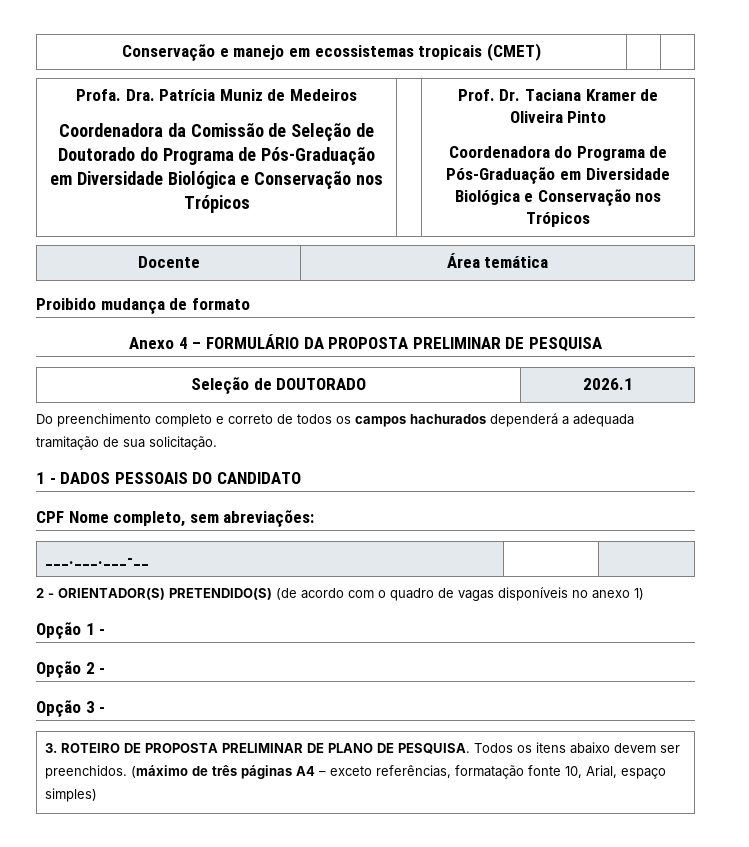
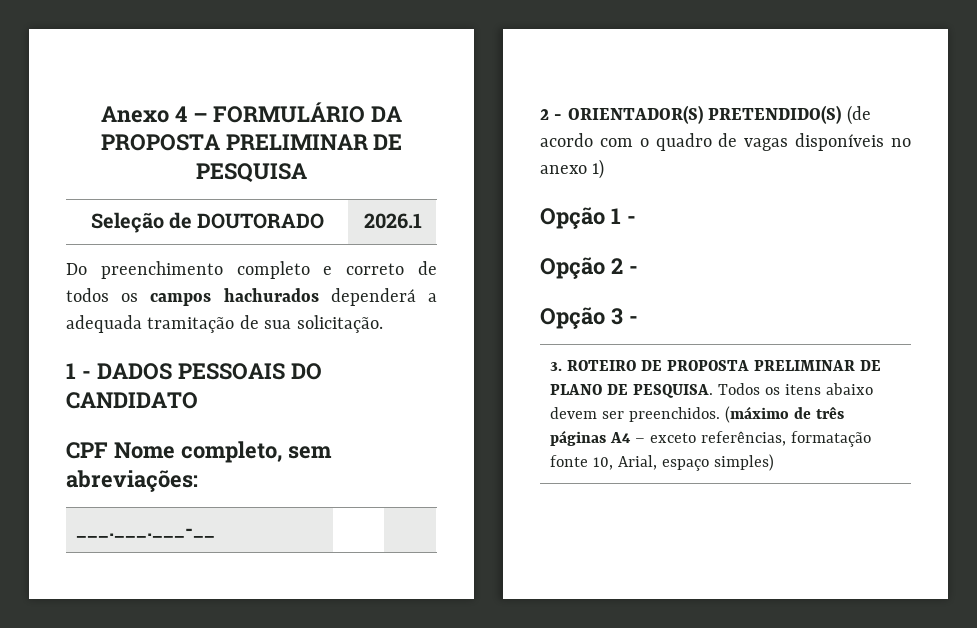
- Conservação e manejo em ecossistemas tropicais (CMET) | |
- Profa. Dra. Patrícia Muniz de Medeiros
- Coordenadora da Comissão de Seleção de Doutorado do Programa de Pós-Graduação em Diversidade Biológica e Conservação nos Trópicos | | Prof. Dr. Taciana Kramer de Oliveira Pinto
- Coordenadora do Programa de Pós-Graduação em Diversidade Biológica e Conservação nos Trópicos
- Docente | Área temática
- Proibido mudança de formato

